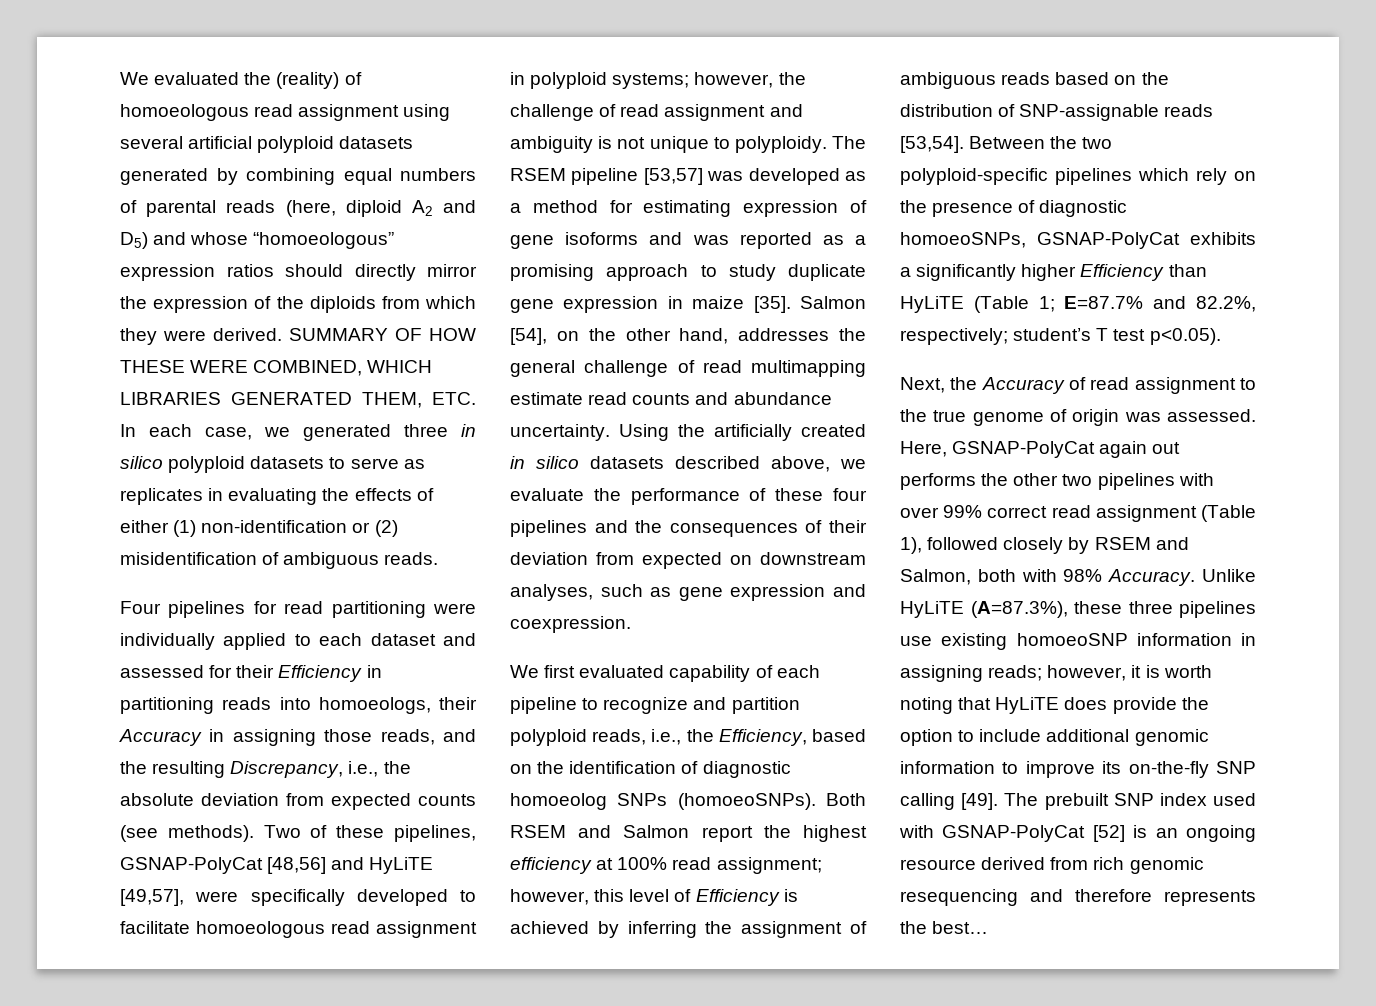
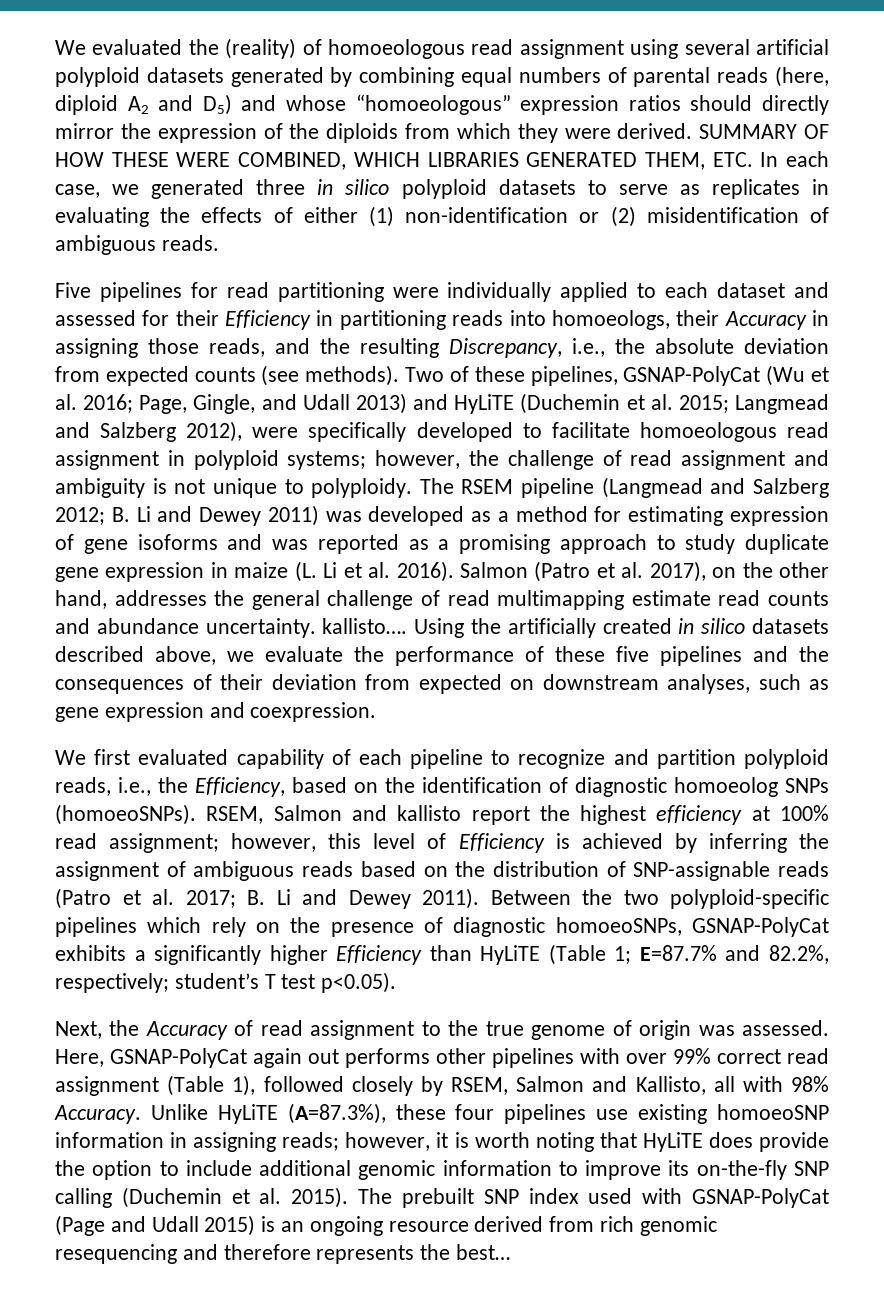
- Four pipelines for read partitioning were individually applied to each dataset and assessed for their Efficiency in partitioning reads into homoeologs, their Accuracy in assigning those reads, and the resulting Discrepancy, i.e., the absolute deviation from expected counts (see methods).
+ Five pipelines for read partitioning were individually applied to each dataset and assessed for their Efficiency in partitioning reads into homoeologs, their Accuracy in assigning those reads, and the resulting Discrepancy, i.e., the absolute deviation from expected counts (see methods).
- Two of these pipelines, GSNAP-PolyCat [48,56] and HyLiTE [49,57], were specifically developed to facilitate homoeologous read assignment in polyploid systems; however, the challenge of read assignment and ambiguity is not unique to polyploidy.
+ Two of these pipelines, GSNAP-PolyCat (Wu et al. 2016; Page, Gingle, and Udall 2013) and HyLiTE (Duchemin et al. 2015; Langmead and Salzberg 2012), were specifically developed to facilitate homoeologous read assignment in polyploid systems; however, the challenge of read assignment and ambiguity is not unique to polyploidy.
- The RSEM pipeline [53,57] was developed as a method for estimating expression of gene isoforms and was reported as a promising approach to study duplicate gene expression in maize [35]. Salmon [54], on the other hand, addresses the general challenge of read multimapping estimate read counts and abundance uncertainty.
+ The RSEM pipeline (Langmead and Salzberg 2012; B. Li and Dewey 2011) was developed as a method for estimating expression of gene isoforms and was reported as a promising approach to study duplicate gene expression in maize (L. Li et al. 2016). Salmon (Patro et al. 2017), on the other hand, addresses the general challenge of read multimapping estimate read counts and abundance uncertainty. kallisto….
- Using the artificially created in silico datasets described above, we evaluate the performance of these four pipelines and the consequences of their deviation from expected on downstream analyses, such as gene expression and coexpression.
+ Using the artificially created in silico datasets described above, we evaluate the performance of these five pipelines and the consequences of their deviation from expected on downstream analyses, such as gene expression and coexpression.
- Both RSEM and Salmon report the highest efficiency at 100% read assignment; however, this level of Efficiency is achieved by inferring the assignment of ambiguous reads based on the distribution of SNP-assignable reads [53,54].
+ RSEM, Salmon and kallisto report the highest efficiency at 100% read assignment; however, this level of Efficiency is achieved by inferring the assignment of ambiguous reads based on the distribution of SNP-assignable reads (Patro et al. 2017; B. Li and Dewey 2011).
- Here, GSNAP-PolyCat again out performs the other two pipelines with over 99% correct read assignment (Table 1), followed closely by RSEM and Salmon, both with 98% Accuracy.
+ Here, GSNAP-PolyCat again out performs other pipelines with over 99% correct read assignment (Table 1), followed closely by RSEM, Salmon and Kallisto, all with 98% Accuracy.
- Unlike HyLiTE (A=87.3%), these three pipelines use existing homoeoSNP information in assigning reads; however, it is worth noting that HyLiTE does provide the option to include additional genomic information to improve its on-the-fly SNP calling [49].
+ Unlike HyLiTE (A=87.3%), these four pipelines use existing homoeoSNP information in assigning reads; however, it is worth noting that HyLiTE does provide the option to include additional genomic information to improve its on-the-fly SNP calling (Duchemin et al. 2015).
- The prebuilt SNP index used with GSNAP-PolyCat [52] is an ongoing resource derived from rich genomic resequencing and therefore represents the best…
+ The prebuilt SNP index used with GSNAP-PolyCat (Page and Udall 2015) is an ongoing resource derived from rich genomic resequencing and therefore represents the best…

